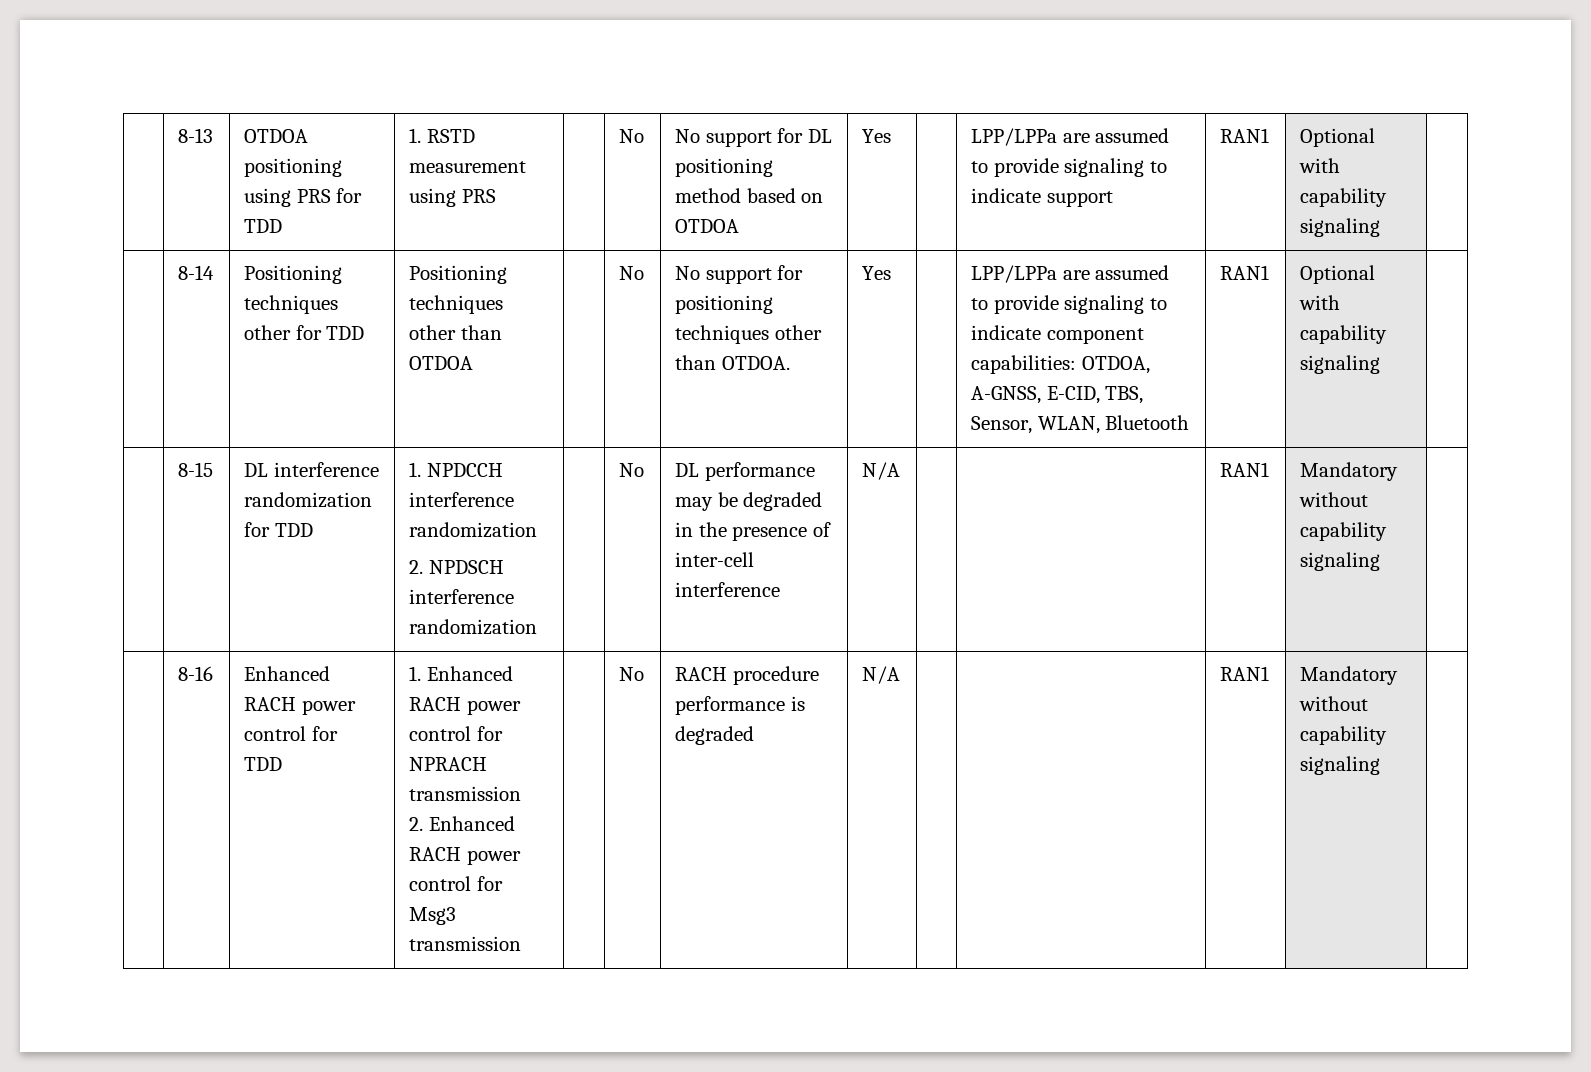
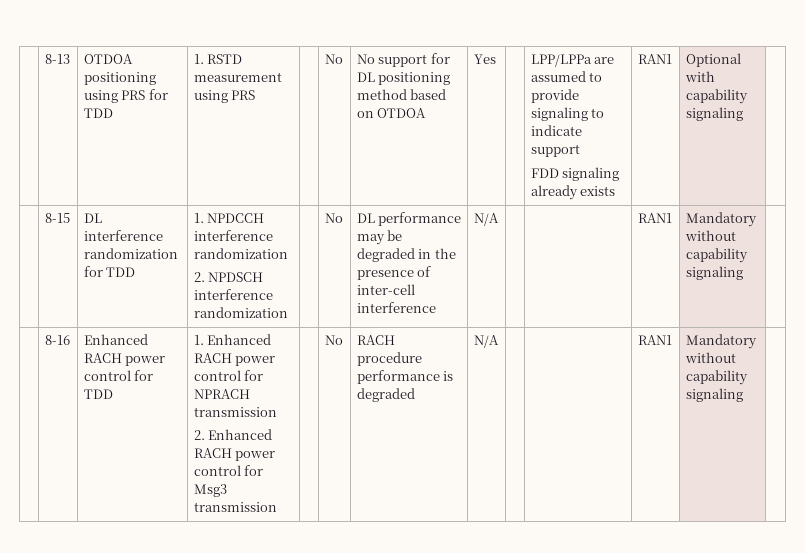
- LPP/LPPa are assumed to provide signaling to indicate support | RAN1 | Optional with capability signaling |
- | 8-14 | Positioning techniques other for TDD | Positioning techniques other than OTDOA | | No | No support for positioning techniques other than OTDOA. | Yes | | LPP/LPPa are assumed to provide signaling to indicate component capabilities: OTDOA, A-GNSS, E-CID, TBS, Sensor, WLAN, Bluetooth
+ LPP/LPPa are assumed to provide signaling to indicate support
+ FDD signaling already exists

